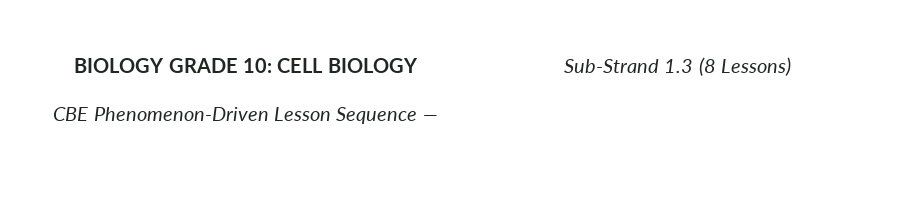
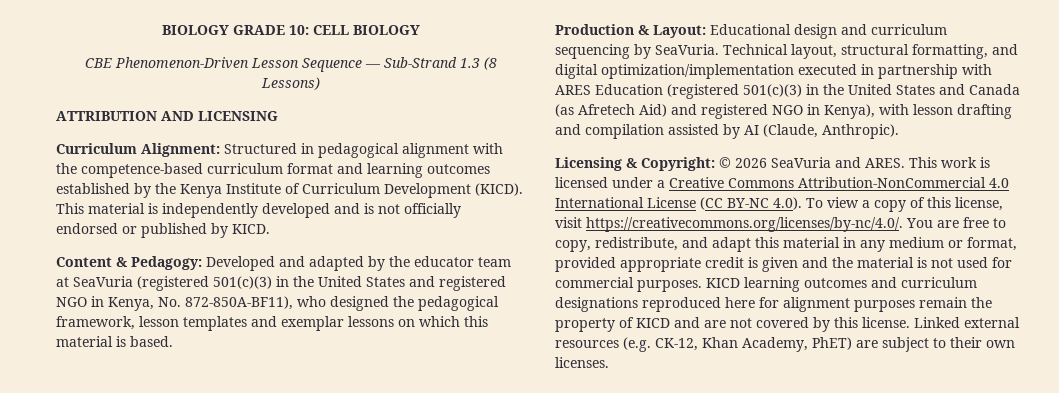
+ ATTRIBUTION AND LICENSING
+ Curriculum Alignment: Structured in pedagogical alignment with the competence-based curriculum format and learning outcomes established by the Kenya Institute of Curriculum Development (KICD). This material is independently developed and is not officially endorsed or published by KICD.
+ Content & Pedagogy: Developed and adapted by the educator team at SeaVuria (registered 501(c)(3) in the United States and registered NGO in Kenya, No. 872-850A-BF11), who designed the pedagogical framework, lesson templates and exemplar lessons on which this material is based.
+ Production & Layout: Educational design and curriculum sequencing by SeaVuria. Technical layout, structural formatting, and digital optimization/implementation executed in partnership with ARES Education (registered 501(c)(3) in the United States and Canada (as Afretech Aid) and registered NGO in Kenya), with lesson drafting and compilation assisted by AI (Claude, Anthropic).
+ Licensing & Copyright: © 2026 SeaVuria and ARES. This work is licensed under a Creative Commons Attribution-NonCommercial 4.0 International License (CC BY-NC 4.0). To view a copy of this license, visit https://creativecommons.org/licenses/by-nc/4.0/. You are free to copy, redistribute, and adapt this material in any medium or format, provided appropriate credit is given and the material is not used for commercial purposes. KICD learning outcomes and curriculum designations reproduced here for alignment purposes remain the property of KICD and are not covered by this license. Linked external resources (e.g. CK-12, Khan Academy, PhET) are subject to their own licenses.

